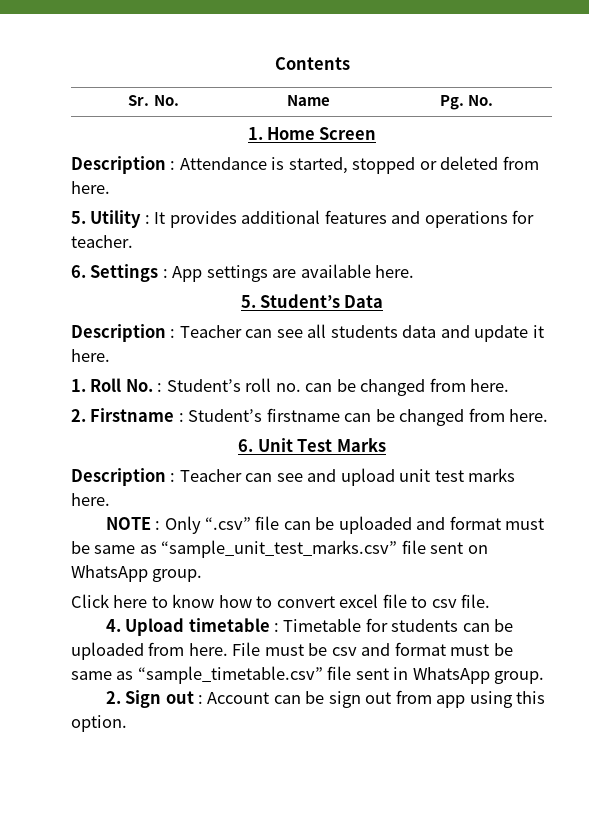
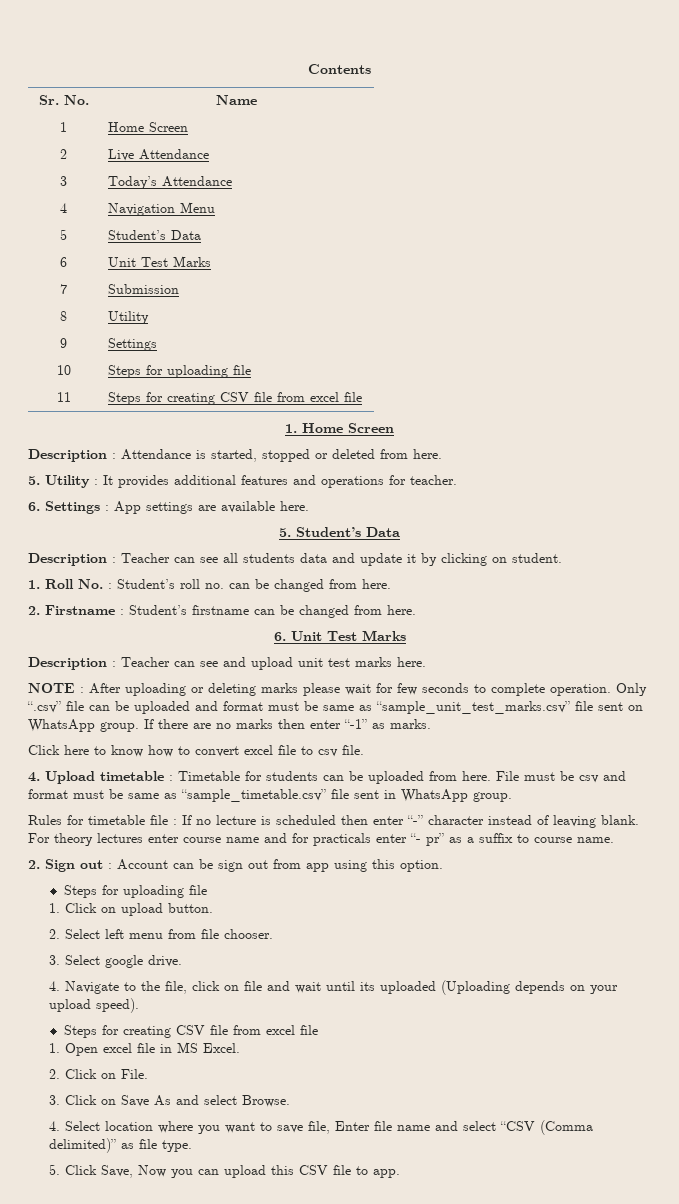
- Sr. No. | Name | Pg. No.
+ Sr. No. | Name
+ 1 | Home Screen
+ 2 | Live Attendance
+ 3 | Today’s Attendance
+ 4 | Navigation Menu
+ 5 | Student’s Data
+ 6 | Unit Test Marks
+ 7 | Submission
+ 8 | Utility
+ 9 | Settings
+ 10 | Steps for uploading file
+ 11 | Steps for creating CSV file from excel file
- Description : Teacher can see all students data and update it here.
+ Description : Teacher can see all students data and update it by clicking on student.
- NOTE : Only “.csv” file can be uploaded and format must be same as “sample_unit_test_marks.csv” file sent on WhatsApp group.
+ NOTE : After uploading or deleting marks please wait for few seconds to complete operation. Only “.csv” file can be uploaded and format must be same as “sample_unit_test_marks.csv” file sent on WhatsApp group. If there are no marks then enter “-1” as marks.
+ Rules for timetable file : If no lecture is scheduled then enter “-” character instead of leaving blank. For theory lectures enter course name and for practicals enter “- pr” as a suffix to course name.
  2. Sign out : Account can be sign out from app using this option.
+ Steps for uploading file
+ 1. Click on upload button.
+ 2. Select left menu from file chooser.
+ 3. Select google drive.
+ 4. Navigate to the file, click on file and wait until its uploaded (Uploading depends on your upload speed).
+ Steps for creating CSV file from excel file
+ 1. Open excel file in MS Excel.
+ 2. Click on File.
+ 3. Click on Save As and select Browse.
+ 4. Select location where you want to save file, Enter file name and select “CSV (Comma delimited)” as file type.
+ 5. Click Save, Now you can upload this CSV file to app.

